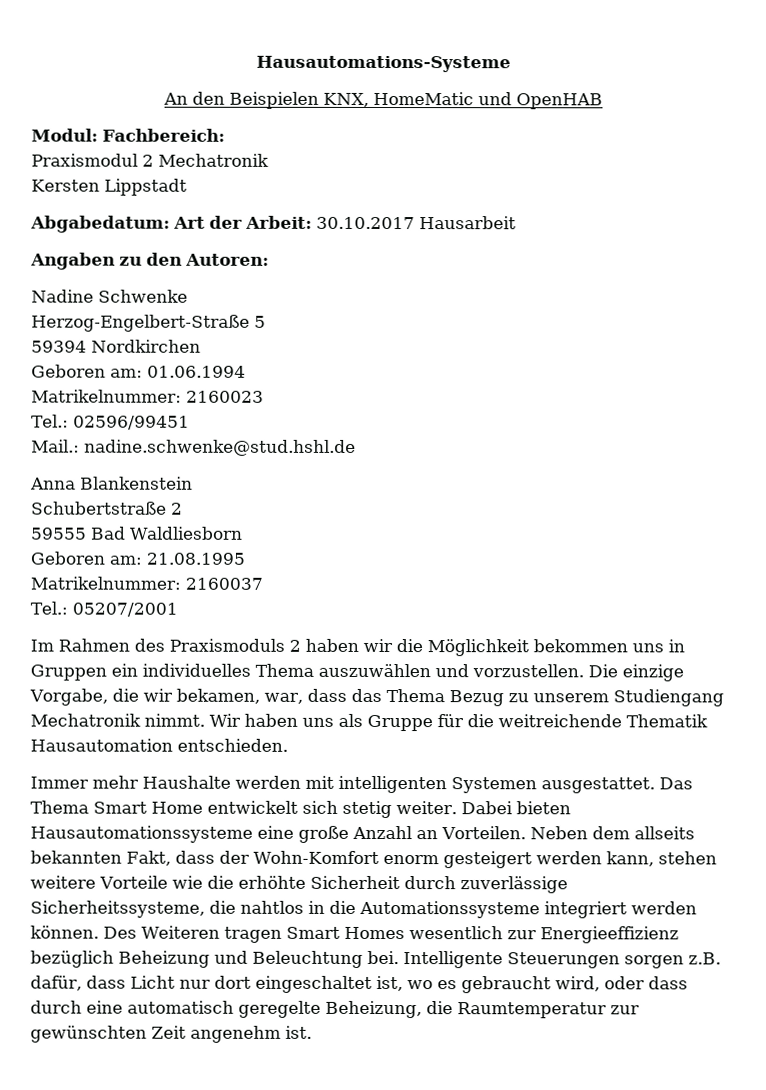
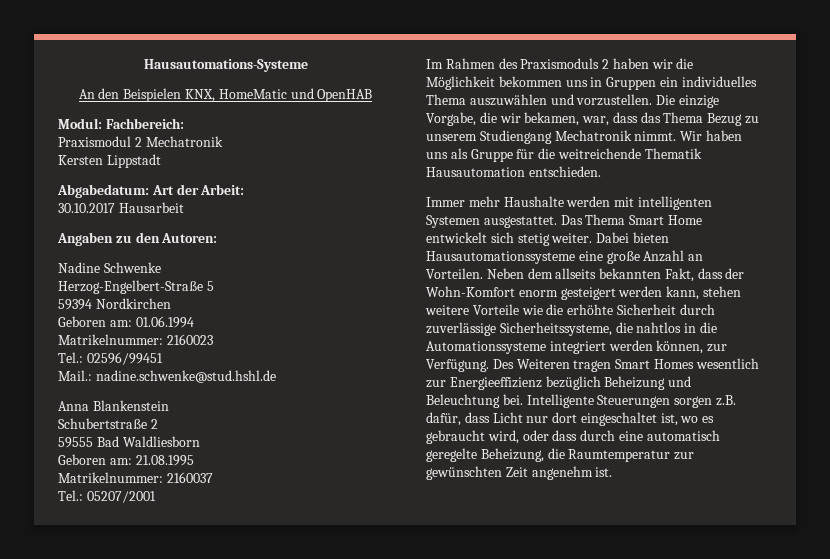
- Abgabedatum: Art der Arbeit: 30.10.2017 Hausarbeit
+ Abgabedatum: Art der Arbeit:
+ 30.10.2017 Hausarbeit
- Neben dem allseits bekannten Fakt, dass der Wohn-Komfort enorm gesteigert werden kann, stehen weitere Vorteile wie die erhöhte Sicherheit durch zuverlässige Sicherheitssysteme, die nahtlos in die Automationssysteme integriert werden können.
+ Neben dem allseits bekannten Fakt, dass der Wohn-Komfort enorm gesteigert werden kann, stehen weitere Vorteile wie die erhöhte Sicherheit durch zuverlässige Sicherheitssysteme, die nahtlos in die Automationssysteme integriert werden können, zur Verfügung.

